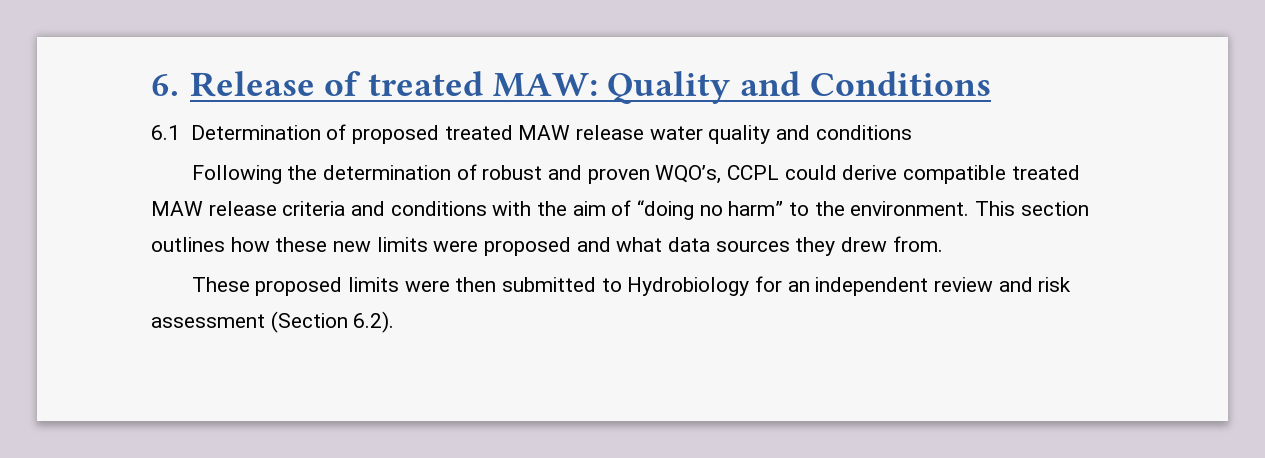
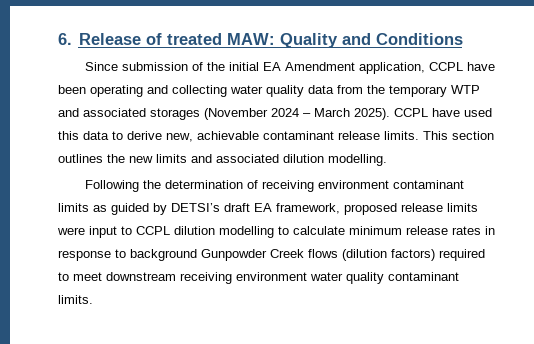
- 6.1 Determination of proposed treated MAW release water quality and conditions
- Following the determination of robust and proven WQO’s, CCPL could derive compatible treated MAW release criteria and conditions with the aim of “doing no harm” to the environment. This section outlines how these new limits were proposed and what data sources they drew from.
- These proposed limits were then submitted to Hydrobiology for an independent review and risk assessment (Section 6.2).
+ Since submission of the initial EA Amendment application, CCPL have been operating and collecting water quality data from the temporary WTP and associated storages (November 2024 – March 2025). CCPL have used this data to derive new, achievable contaminant release limits. This section outlines the new limits and associated dilution modelling.
+ Following the determination of receiving environment contaminant limits as guided by DETSI’s draft EA framework, proposed release limits were input to CCPL dilution modelling to calculate minimum release rates in response to background Gunpowder Creek flows (dilution factors) required to meet downstream receiving environment water quality contaminant limits.

